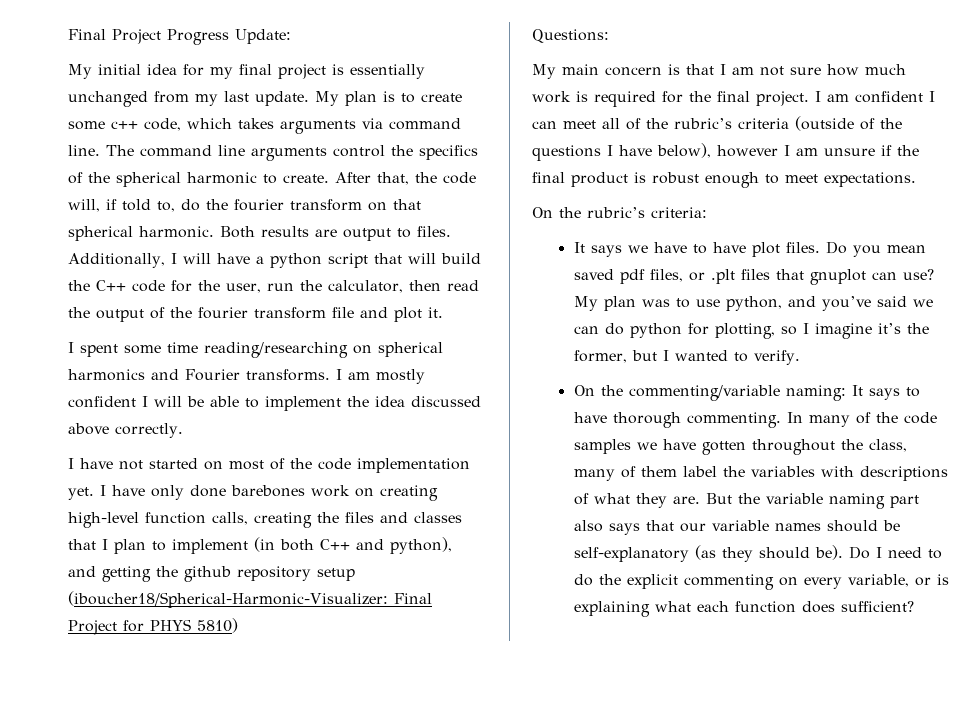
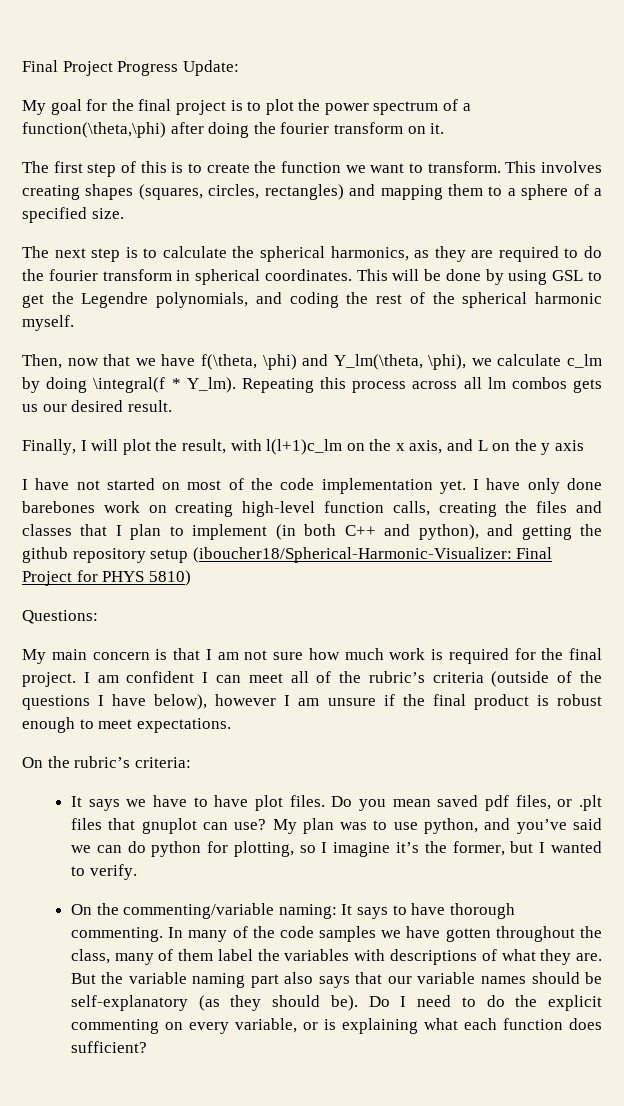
- My initial idea for my final project is essentially unchanged from my last update. My plan is to create some c++ code, which takes arguments via command line. The command line arguments control the specifics of the spherical harmonic to create. After that, the code will, if told to, do the fourier transform on that spherical harmonic. Both results are output to files. Additionally, I will have a python script that will build the C++ code for the user, run the calculator, then read the output of the fourier transform file and plot it.
- I spent some time reading/researching on spherical harmonics and Fourier transforms. I am mostly confident I will be able to implement the idea discussed above correctly.
+ My goal for the final project is to plot the power spectrum of a function(\theta,\phi) after doing the fourier transform on it.
+ The first step of this is to create the function we want to transform. This involves creating shapes (squares, circles, rectangles) and mapping them to a sphere of a specified size.
+ The next step is to calculate the spherical harmonics, as they are required to do the fourier transform in spherical coordinates. This will be done by using GSL to get the Legendre polynomials, and coding the rest of the spherical harmonic myself.
+ Then, now that we have f(\theta, \phi) and Y_lm(\theta, \phi), we calculate c_lm by doing \integral(f * Y_lm). Repeating this process across all lm combos gets us our desired result.
+ Finally, I will plot the result, with l(l+1)c_lm on the x axis, and L on the y axis

